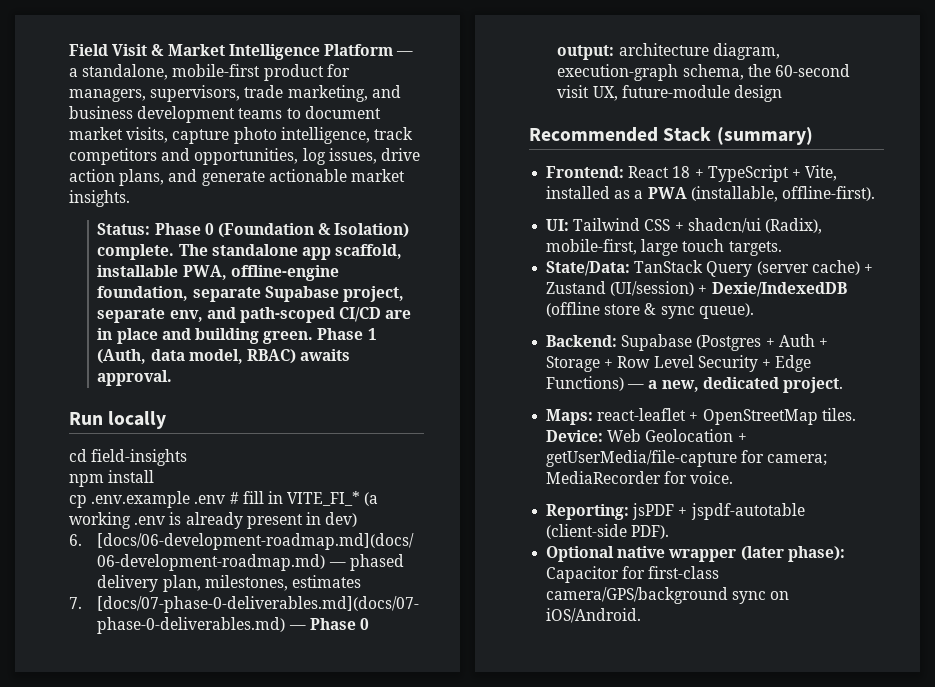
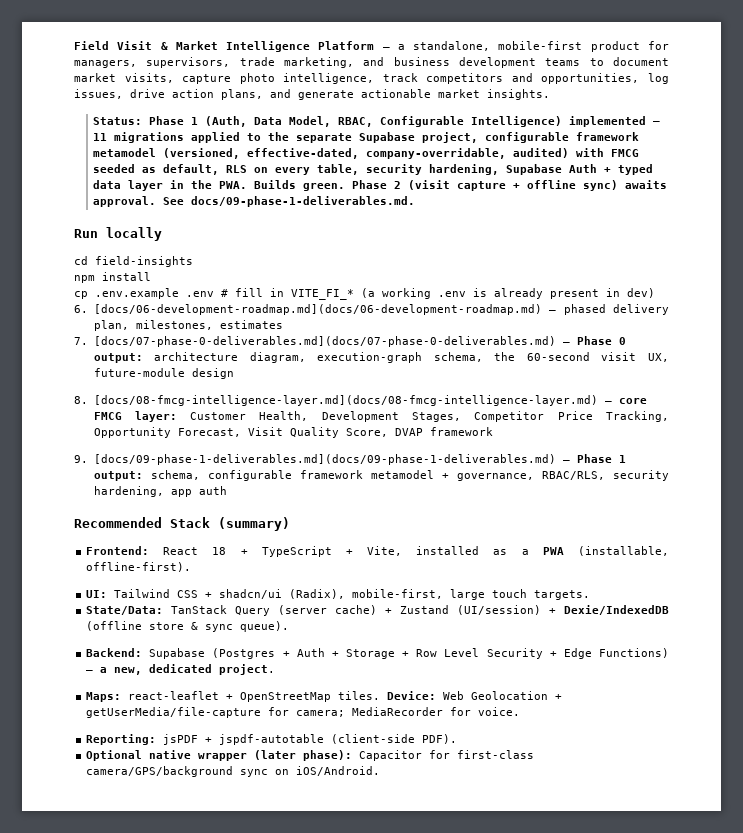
- Status: Phase 0 (Foundation & Isolation) complete. The standalone app scaffold, installable PWA, offline-engine foundation, separate Supabase project, separate env, and path-scoped CI/CD are in place and building green. Phase 1 (Auth, data model, RBAC) awaits approval.
+ Status: Phase 1 (Auth, Data Model, RBAC, Configurable Intelligence) implemented — 11 migrations applied to the separate Supabase project, configurable framework metamodel (versioned, effective-dated, company-overridable, audited) with FMCG seeded as default, RLS on every table, security hardening, Supabase Auth + typed data layer in the PWA. Builds green. Phase 2 (visit capture + offline sync) awaits approval. See docs/09-phase-1-deliverables.md.
+ 8. [docs/08-fmcg-intelligence-layer.md](docs/08-fmcg-intelligence-layer.md) — core FMCG layer: Customer Health, Development Stages, Competitor Price Tracking, Opportunity Forecast, Visit Quality Score, DVAP framework
+ 9. [docs/09-phase-1-deliverables.md](docs/09-phase-1-deliverables.md) — Phase 1 output: schema, configurable framework metamodel + governance, RBAC/RLS, security hardening, app auth

